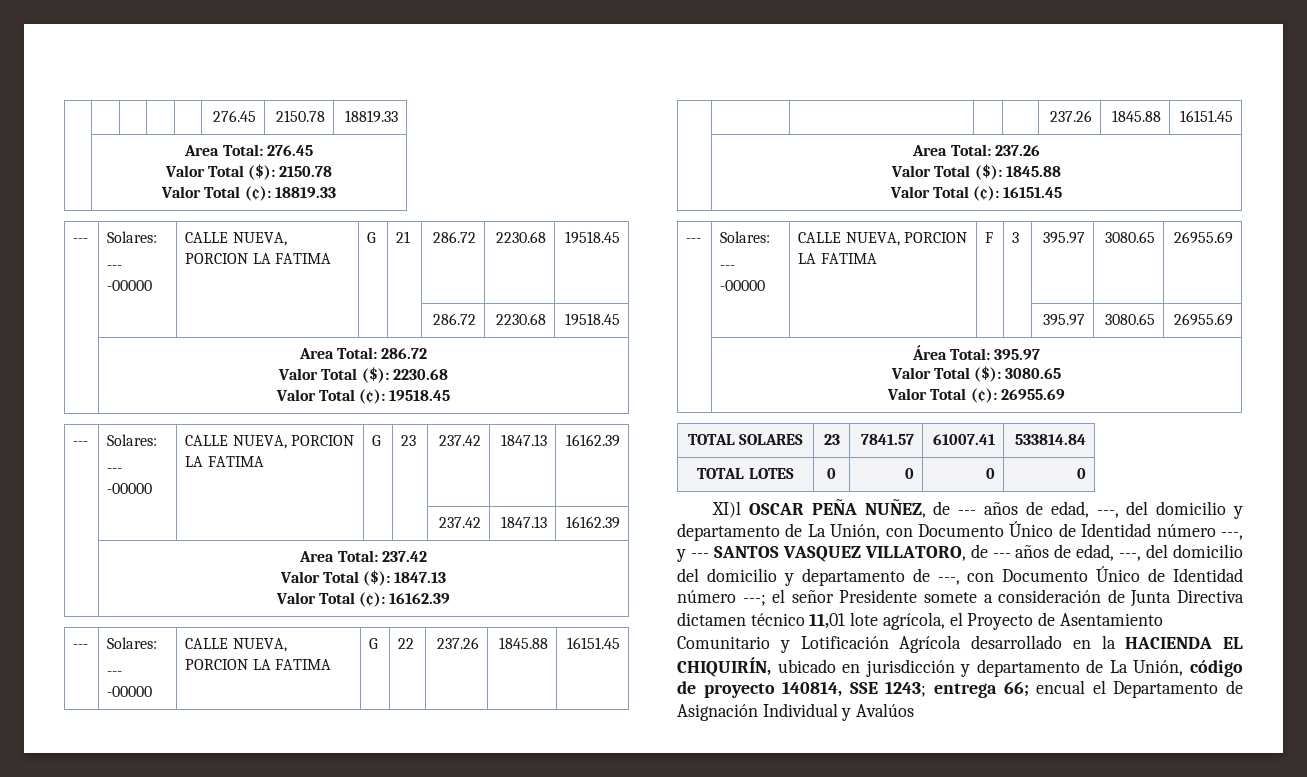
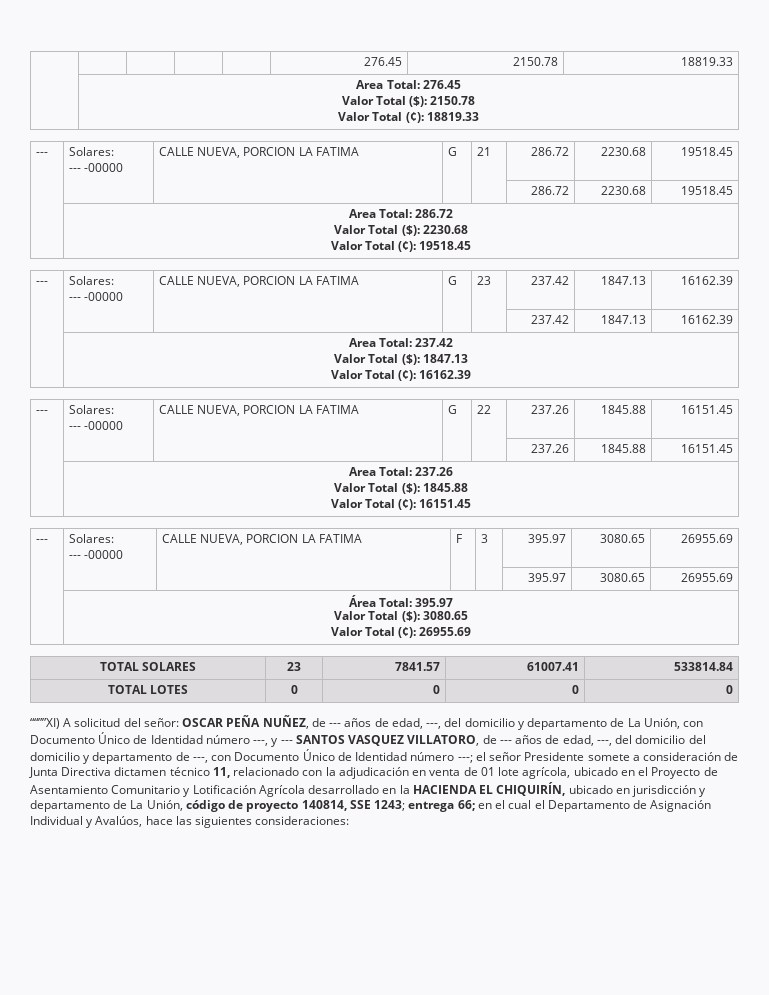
- XI)l OSCAR PEÑA NUÑEZ, de --- años de edad, ---, del domicilio y departamento de La Unión, con Documento Único de Identidad número ---, y --- SANTOS VASQUEZ VILLATORO, de --- años de edad, ---, del domicilio del domicilio y departamento de ---, con Documento Único de Identidad número ---;
+ ““””XI) A solicitud del señor: OSCAR PEÑA NUÑEZ, de --- años de edad, ---, del domicilio y departamento de La Unión, con Documento Único de Identidad número ---, y --- SANTOS VASQUEZ VILLATORO, de --- años de edad, ---, del domicilio del domicilio y departamento de ---, con Documento Único de Identidad número ---;
- el señor Presidente somete a consideración de Junta Directiva dictamen técnico 11,01 lote agrícola, el Proyecto de Asentamiento Comunitario y Lotificación Agrícola desarrollado en la HACIENDA EL CHIQUIRÍN, ubicado en jurisdicción y departamento de La Unión, código de proyecto 140814, SSE 1243;
+ el señor Presidente somete a consideración de Junta Directiva dictamen técnico 11, relacionado con la adjudicación en venta de 01 lote agrícola, ubicado en el Proyecto de Asentamiento Comunitario y Lotificación Agrícola desarrollado en la HACIENDA EL CHIQUIRÍN, ubicado en jurisdicción y departamento de La Unión, código de proyecto 140814, SSE 1243;
- encual el Departamento de Asignación Individual y Avalúos
+ en el cual el Departamento de Asignación Individual y Avalúos, hace las siguientes consideraciones:

